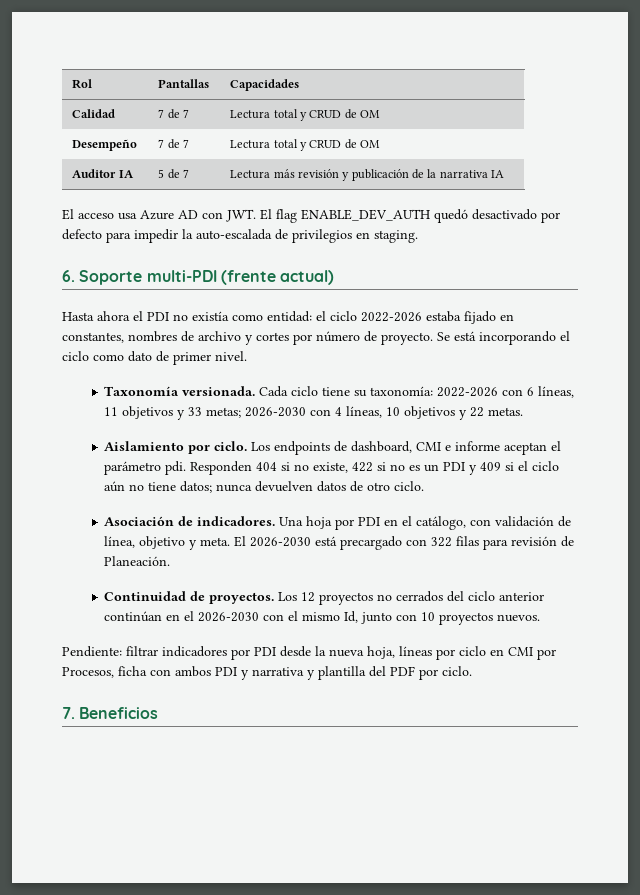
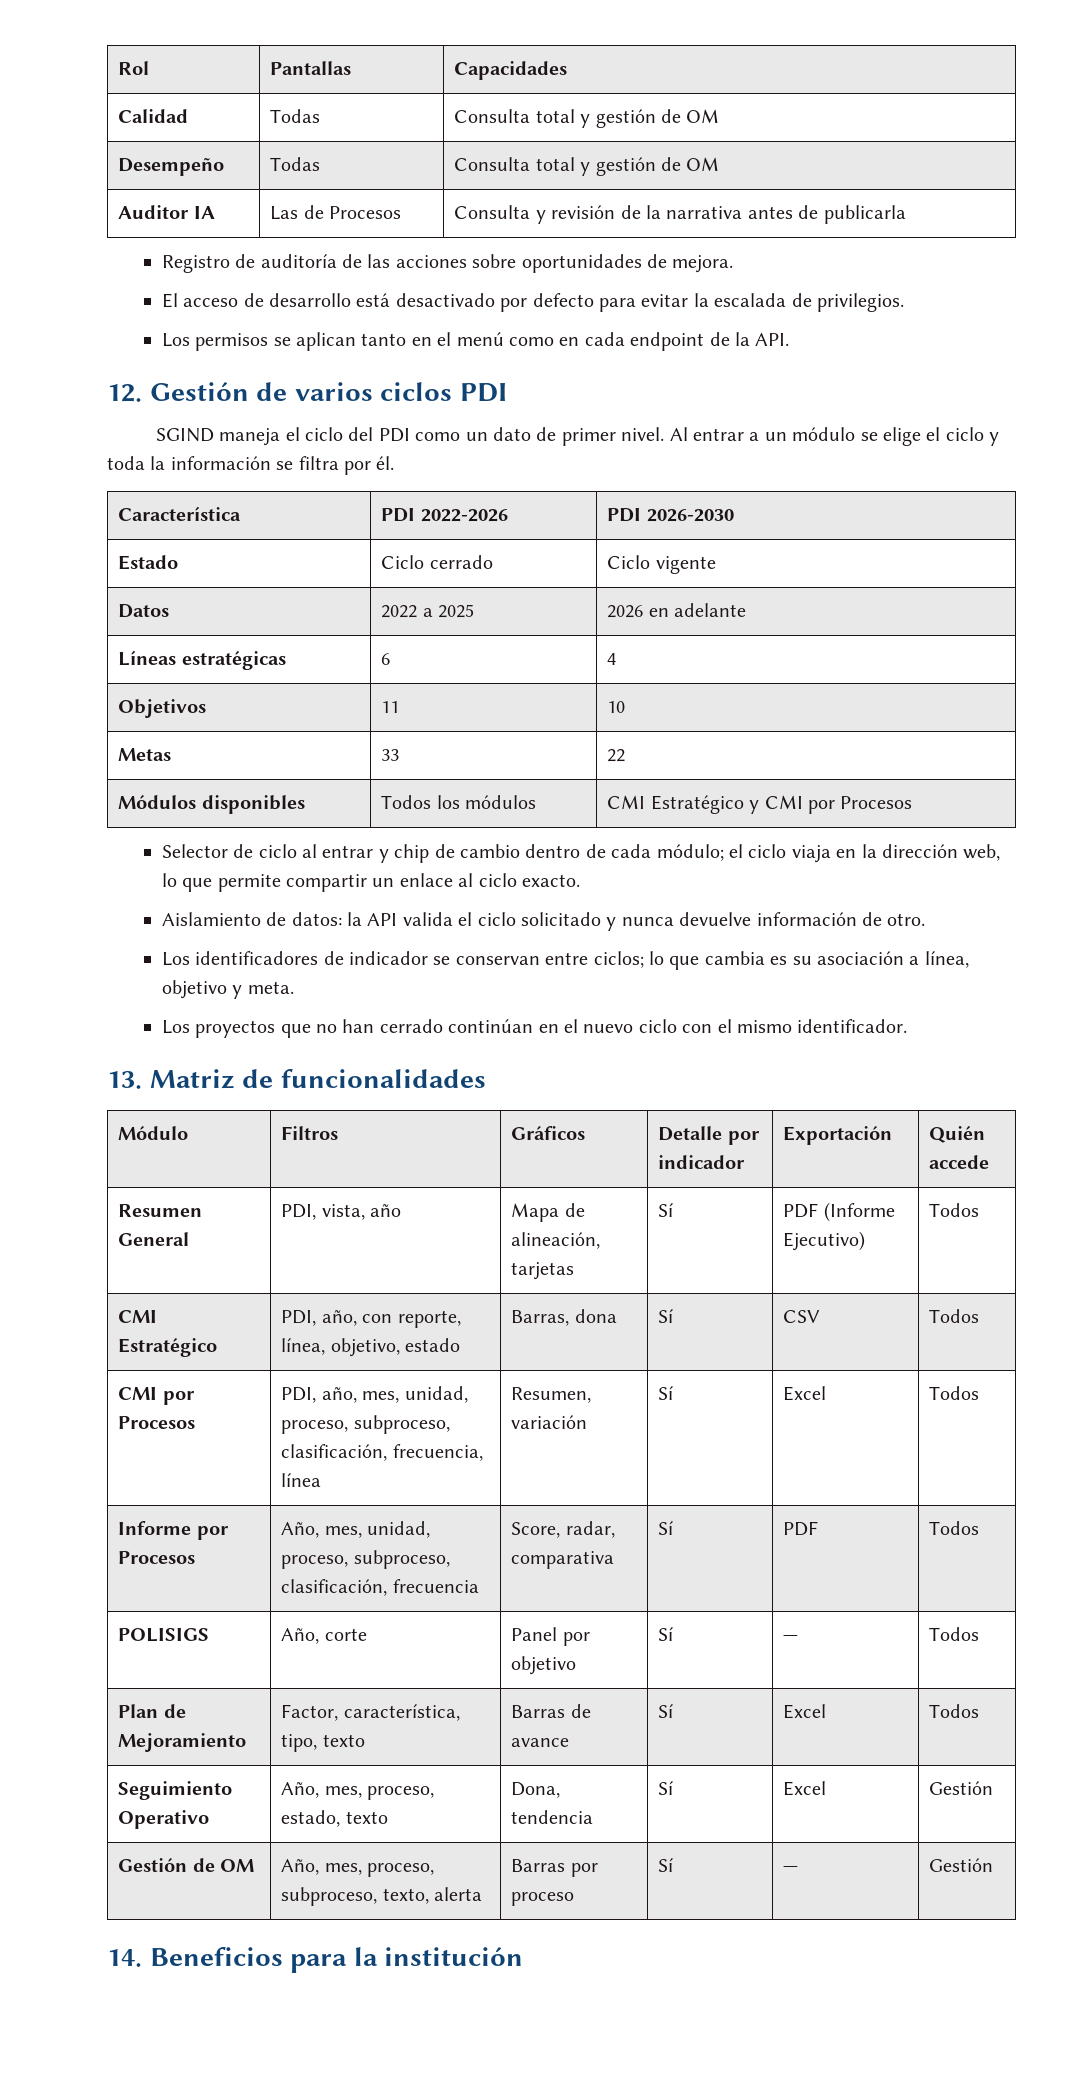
- Calidad | 7 de 7 | Lectura total y CRUD de OM
+ Calidad | Todas | Consulta total y gestión de OM
- Desempeño | 7 de 7 | Lectura total y CRUD de OM
+ Desempeño | Todas | Consulta total y gestión de OM
- Auditor IA | 5 de 7 | Lectura más revisión y publicación de la narrativa IA
- El acceso usa Azure AD con JWT. El flag ENABLE_DEV_AUTH quedó desactivado por defecto para impedir la auto-escalada de privilegios en staging.
- 6. Soporte multi-PDI (frente actual)
- Hasta ahora el PDI no existía como entidad: el ciclo 2022-2026 estaba fijado en constantes, nombres de archivo y cortes por número de proyecto. Se está incorporando el ciclo como dato de primer nivel.
- Taxonomía versionada. Cada ciclo tiene su taxonomía: 2022-2026 con 6 líneas, 11 objetivos y 33 metas; 2026-2030 con 4 líneas, 10 objetivos y 22 metas.
- Aislamiento por ciclo. Los endpoints de dashboard, CMI e informe aceptan el parámetro pdi. Responden 404 si no existe, 422 si no es un PDI y 409 si el ciclo aún no tiene datos; nunca devuelven datos de otro ciclo.
- Asociación de indicadores. Una hoja por PDI en el catálogo, con validación de línea, objetivo y meta. El 2026-2030 está precargado con 322 filas para revisión de Planeación.
- Continuidad de proyectos. Los 12 proyectos no cerrados del ciclo anterior continúan en el 2026-2030 con el mismo Id, junto con 10 proyectos nuevos.
- Pendiente: filtrar indicadores por PDI desde la nueva hoja, líneas por ciclo en CMI por Procesos, ficha con ambos PDI y narrativa y plantilla del PDF por ciclo.
- 7. Beneficios
+ Auditor IA | Las de Procesos | Consulta y revisión de la narrativa antes de publicarla
+ Registro de auditoría de las acciones sobre oportunidades de mejora.
+ El acceso de desarrollo está desactivado por defecto para evitar la escalada de privilegios.
+ Los permisos se aplican tanto en el menú como en cada endpoint de la API.
+ 12. Gestión de varios ciclos PDI
+ SGIND maneja el ciclo del PDI como un dato de primer nivel. Al entrar a un módulo se elige el ciclo y toda la información se filtra por él.
+ Característica | PDI 2022-2026 | PDI 2026-2030
+ Estado | Ciclo cerrado | Ciclo vigente
+ Datos | 2022 a 2025 | 2026 en adelante
+ Líneas estratégicas | 6 | 4
+ Objetivos | 11 | 10
+ Metas | 33 | 22
+ Módulos disponibles | Todos los módulos | CMI Estratégico y CMI por Procesos
+ Selector de ciclo al entrar y chip de cambio dentro de cada módulo; el ciclo viaja en la dirección web, lo que permite compartir un enlace al ciclo exacto.
+ Aislamiento de datos: la API valida el ciclo solicitado y nunca devuelve información de otro.
+ Los identificadores de indicador se conservan entre ciclos; lo que cambia es su asociación a línea, objetivo y meta.
+ Los proyectos que no han cerrado continúan en el nuevo ciclo con el mismo identificador.
+ 13. Matriz de funcionalidades
+ Módulo | Filtros | Gráficos | Detalle por indicador | Exportación | Quién accede
+ Resumen General | PDI, vista, año | Mapa de alineación, tarjetas | Sí | PDF (Informe Ejecutivo) | Todos
+ CMI Estratégico | PDI, año, con reporte, línea, objetivo, estado | Barras, dona | Sí | CSV | Todos
+ CMI por Procesos | PDI, año, mes, unidad, proceso, subproceso, clasificación, frecuencia, línea | Resumen, variación | Sí | Excel | Todos
+ Informe por Procesos | Año, mes, unidad, proceso, subproceso, clasificación, frecuencia | Score, radar, comparativa | Sí | PDF | Todos
+ POLISIGS | Año, corte | Panel por objetivo | Sí | — | Todos
+ Plan de Mejoramiento | Factor, característica, tipo, texto | Barras de avance | Sí | Excel | Todos
+ Seguimiento Operativo | Año, mes, proceso, estado, texto | Dona, tendencia | Sí | Excel | Gestión
+ Gestión de OM | Año, mes, proceso, subproceso, texto, alerta | Barras por proceso | Sí | — | Gestión
+ 14. Beneficios para la institución

